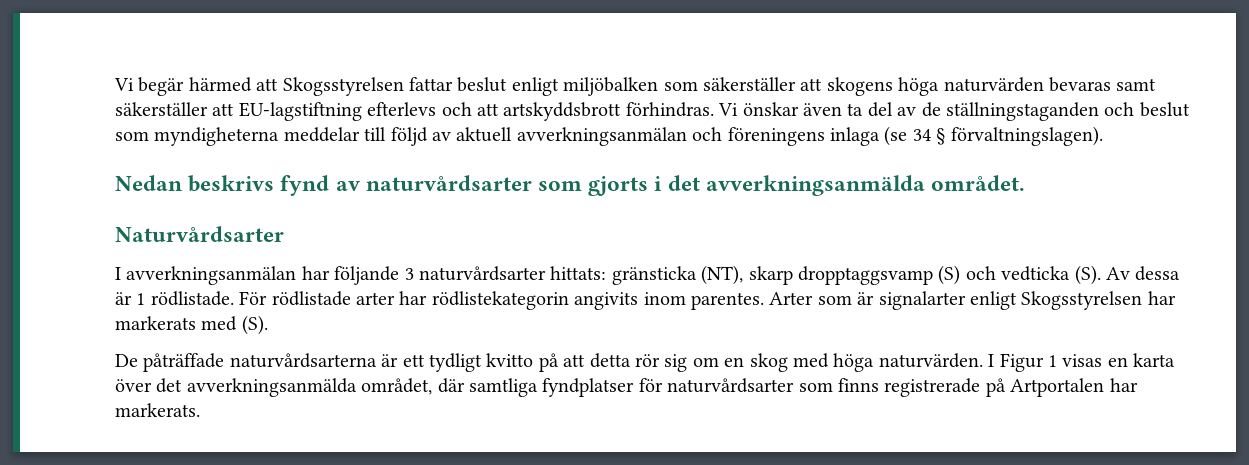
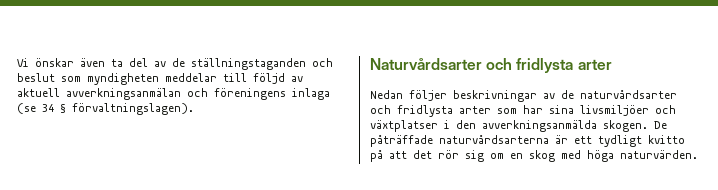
- Vi begär härmed att Skogsstyrelsen fattar beslut enligt miljöbalken som säkerställer att skogens höga naturvärden bevaras samt säkerställer att EU-lagstiftning efterlevs och att artskyddsbrott förhindras. Vi önskar även ta del av de ställningstaganden och beslut som myndigheterna meddelar till följd av aktuell avverkningsanmälan och föreningens inlaga (se 34 § förvaltningslagen).
+ Vi önskar även ta del av de ställningstaganden och beslut som myndigheten meddelar till följd av aktuell avverkningsanmälan och föreningens inlaga (se 34 § förvaltningslagen).
- Nedan beskrivs fynd av naturvårdsarter som gjorts i det avverkningsanmälda området.
- Naturvårdsarter
- I avverkningsanmälan har följande 3 naturvårdsarter hittats: gränsticka (NT), skarp dropptaggsvamp (S) och vedticka (S). Av dessa är 1 rödlistade. För rödlistade arter har rödlistekategorin angivits inom parentes. Arter som är signalarter enligt Skogsstyrelsen har markerats med (S).
- De påträffade naturvårdsarterna är ett tydligt kvitto på att detta rör sig om en skog med höga naturvärden. I Figur 1 visas en karta över det avverkningsanmälda området, där samtliga fyndplatser för naturvårdsarter som finns registrerade på Artportalen har markerats.
+ Naturvårdsarter och fridlysta arter
+ Nedan följer beskrivningar av de naturvårdsarter och fridlysta arter som har sina livsmiljöer och växtplatser i den avverkningsanmälda skogen. De påträffade naturvårdsarterna är ett tydligt kvitto på att det rör sig om en skog med höga naturvärden.

